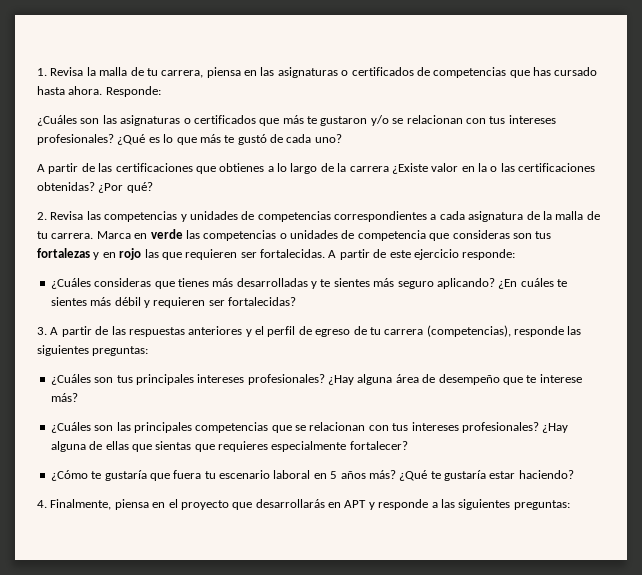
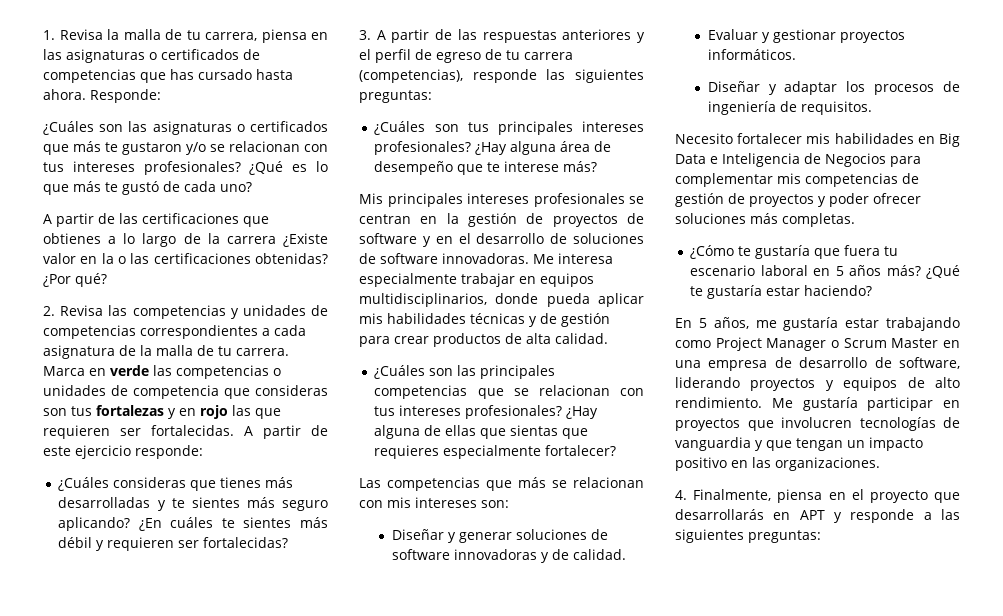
+ Mis principales intereses profesionales se centran en la gestión de proyectos de software y en el desarrollo de soluciones de software innovadoras. Me interesa especialmente trabajar en equipos multidisciplinarios, donde pueda aplicar mis habilidades técnicas y de gestión para crear productos de alta calidad.
+ Las competencias que más se relacionan con mis intereses son:
+ Diseñar y generar soluciones de software innovadoras y de calidad.
+ Evaluar y gestionar proyectos informáticos.
+ Diseñar y adaptar los procesos de ingeniería de requisitos.
+ Necesito fortalecer mis habilidades en Big Data e Inteligencia de Negocios para complementar mis competencias de gestión de proyectos y poder ofrecer soluciones más completas.
+ En 5 años, me gustaría estar trabajando como Project Manager o Scrum Master en una empresa de desarrollo de software, liderando proyectos y equipos de alto rendimiento. Me gustaría participar en proyectos que involucren tecnologías de vanguardia y que tengan un impacto positivo en las organizaciones.

